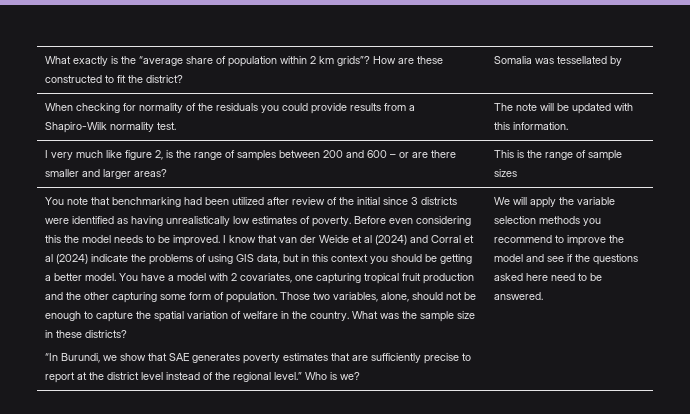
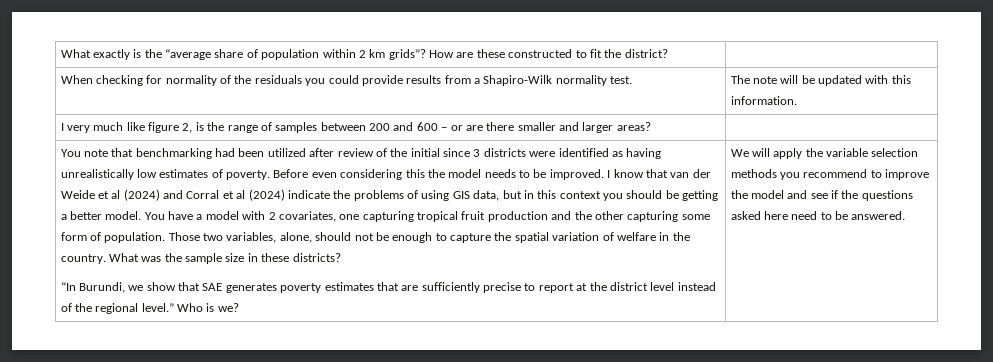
- What exactly is the “average share of population within 2 km grids”? How are these constructed to fit the district? | Somalia was tessellated by
+ What exactly is the “average share of population within 2 km grids”? How are these constructed to fit the district? |
- I very much like figure 2, is the range of samples between 200 and 600 – or are there smaller and larger areas? | This is the range of sample sizes
+ I very much like figure 2, is the range of samples between 200 and 600 – or are there smaller and larger areas? |

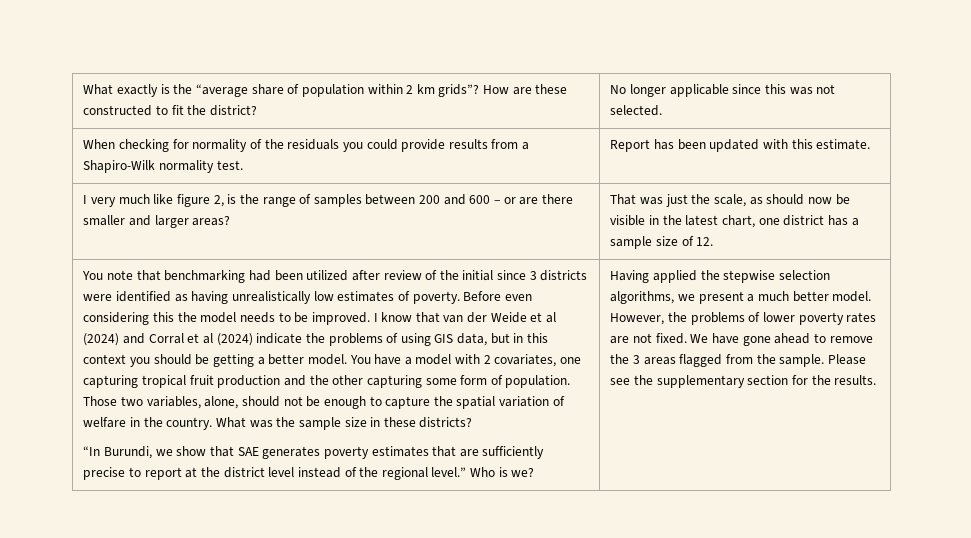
- What exactly is the “average share of population within 2 km grids”? How are these constructed to fit the district? |
+ What exactly is the “average share of population within 2 km grids”? How are these constructed to fit the district? | No longer applicable since this was not selected.
- When checking for normality of the residuals you could provide results from a Shapiro-Wilk normality test. | The note will be updated with this information.
+ When checking for normality of the residuals you could provide results from a Shapiro-Wilk normality test. | Report has been updated with this estimate.
+ That was just the scale, as should now be visible in the latest chart, one district has a sample size of 12.
- We will apply the variable selection methods you recommend to improve the model and see if the questions asked here need to be answered.
+ Having applied the stepwise selection algorithms, we present a much better model. However, the problems of lower poverty rates are not fixed. We have gone ahead to remove the 3 areas flagged from the sample. Please see the supplementary section for the results.

